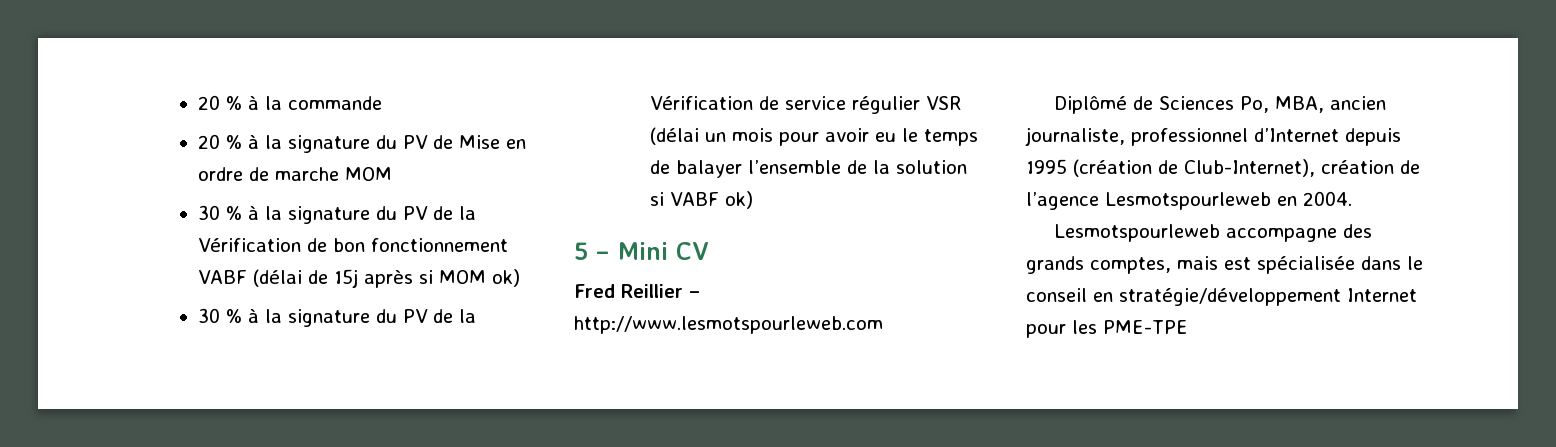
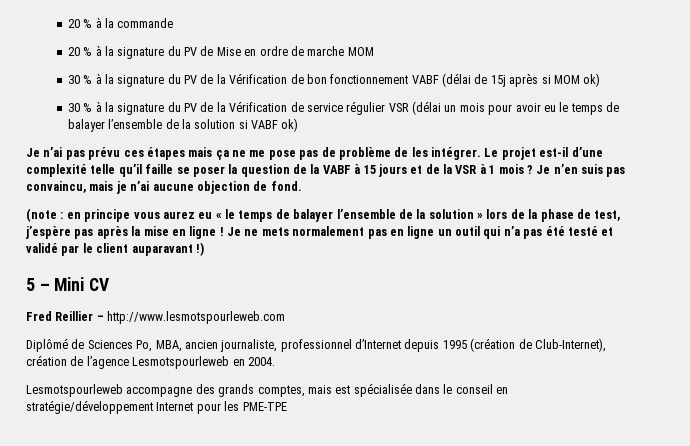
+ Je n’ai pas prévu ces étapes mais ça ne me pose pas de problème de les intégrer. Le projet est-il d’une complexité telle qu’il faille se poser la question de la VABF à 15 jours et de la VSR à 1 mois ? Je n’en suis pas convaincu, mais je n’ai aucune objection de fond.
+ (note : en principe vous aurez eu « le temps de balayer l’ensemble de la solution » lors de la phase de test, j’espère pas après la mise en ligne ! Je ne mets normalement pas en ligne un outil qui n’a pas été testé et validé par le client auparavant !)

